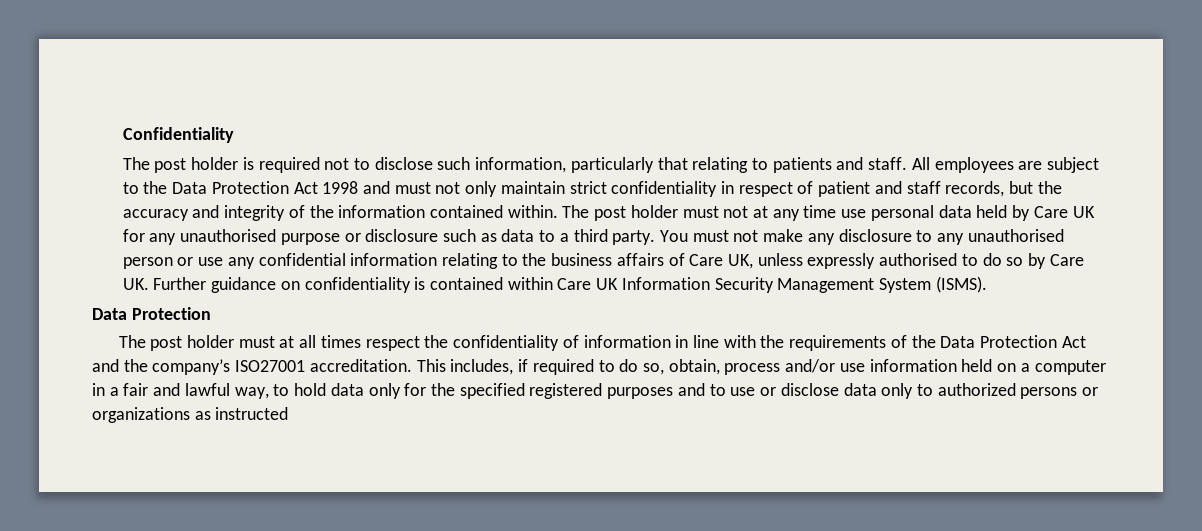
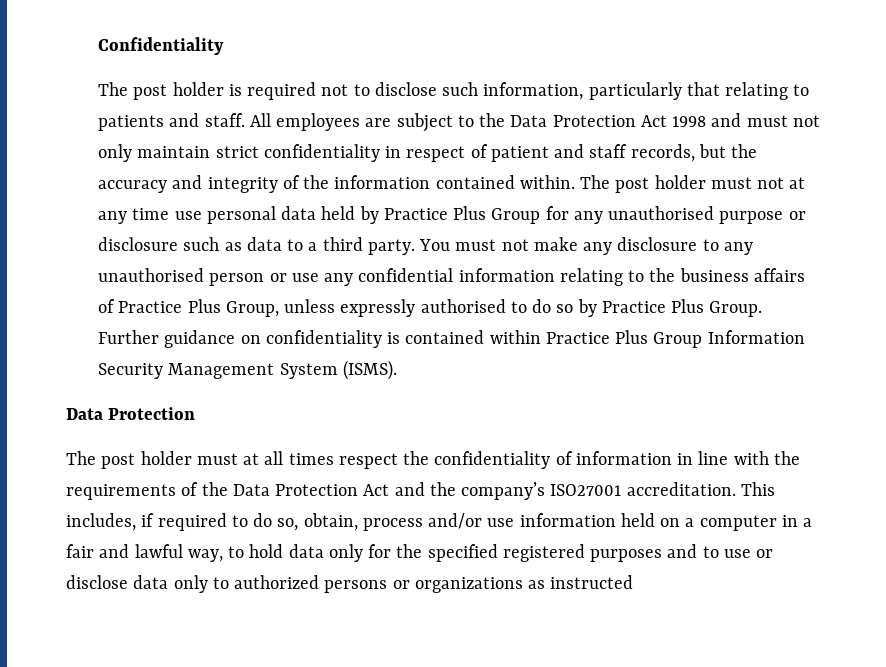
- The post holder must not at any time use personal data held by Care UK for any unauthorised purpose or disclosure such as data to a third party.
+ The post holder must not at any time use personal data held by Practice Plus Group for any unauthorised purpose or disclosure such as data to a third party.
- You must not make any disclosure to any unauthorised person or use any confidential information relating to the business affairs of Care UK, unless expressly authorised to do so by Care UK. Further guidance on confidentiality is contained within Care UK Information Security Management System (ISMS).
+ You must not make any disclosure to any unauthorised person or use any confidential information relating to the business affairs of Practice Plus Group, unless expressly authorised to do so by Practice Plus Group. Further guidance on confidentiality is contained within Practice Plus Group Information Security Management System (ISMS).

